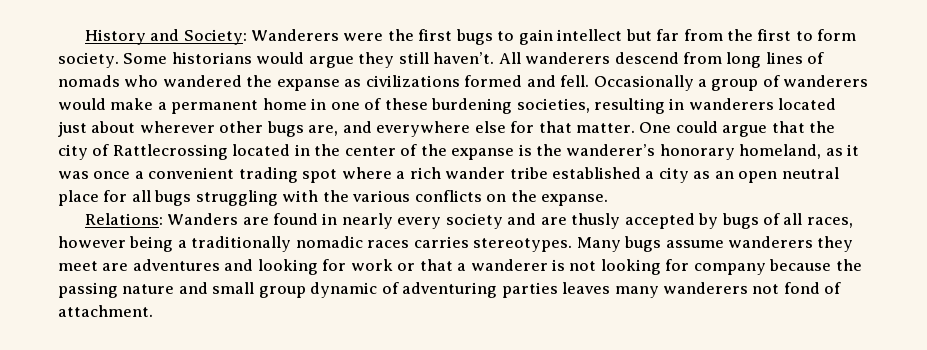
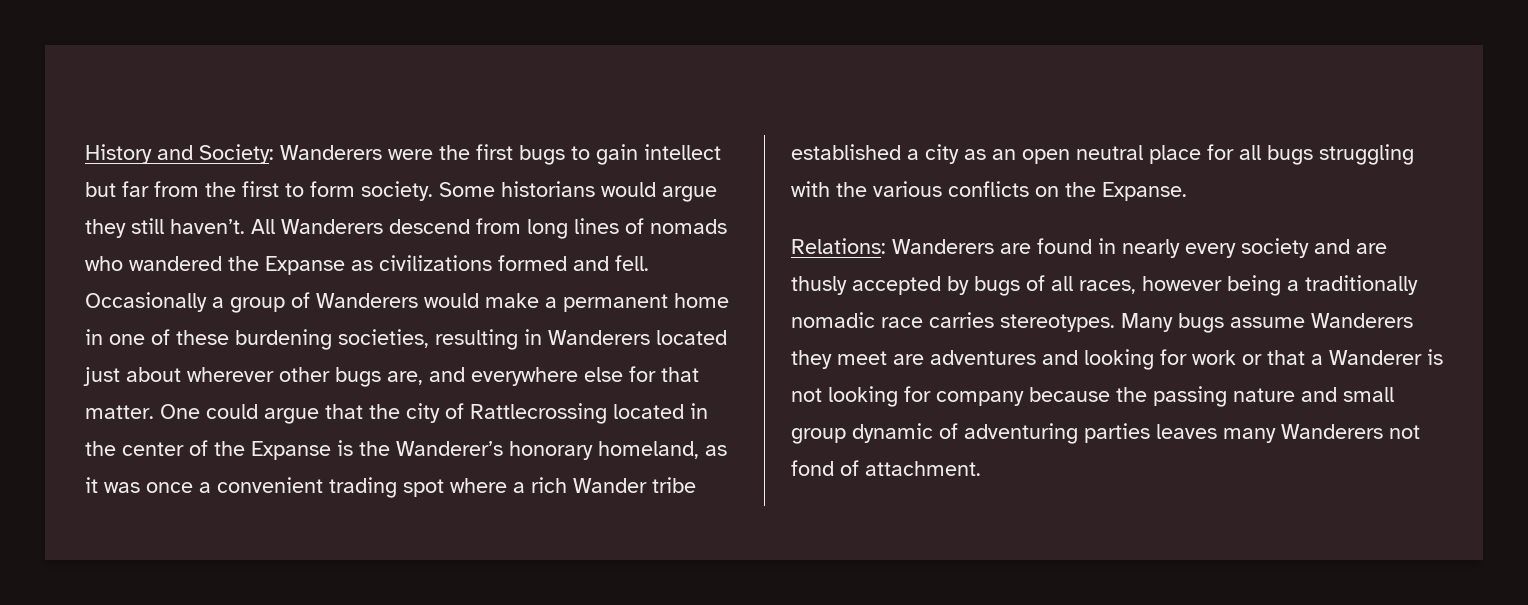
- All wanderers descend from long lines of nomads who wandered the expanse as civilizations formed and fell.
+ All Wanderers descend from long lines of nomads who wandered the Expanse as civilizations formed and fell.
- Occasionally a group of wanderers would make a permanent home in one of these burdening societies, resulting in wanderers located just about wherever other bugs are, and everywhere else for that matter.
+ Occasionally a group of Wanderers would make a permanent home in one of these burdening societies, resulting in Wanderers located just about wherever other bugs are, and everywhere else for that matter.
- One could argue that the city of Rattlecrossing located in the center of the expanse is the wanderer’s honorary homeland, as it was once a convenient trading spot where a rich wander tribe established a city as an open neutral place for all bugs struggling with the various conflicts on the expanse.
+ One could argue that the city of Rattlecrossing located in the center of the Expanse is the Wanderer’s honorary homeland, as it was once a convenient trading spot where a rich Wander tribe established a city as an open neutral place for all bugs struggling with the various conflicts on the Expanse.
- Relations: Wanders are found in nearly every society and are thusly accepted by bugs of all races, however being a traditionally nomadic races carries stereotypes.
+ Relations: Wanderers are found in nearly every society and are thusly accepted by bugs of all races, however being a traditionally nomadic race carries stereotypes.
- Many bugs assume wanderers they meet are adventures and looking for work or that a wanderer is not looking for company because the passing nature and small group dynamic of adventuring parties leaves many wanderers not fond of attachment.
+ Many bugs assume Wanderers they meet are adventures and looking for work or that a Wanderer is not looking for company because the passing nature and small group dynamic of adventuring parties leaves many Wanderers not fond of attachment.

